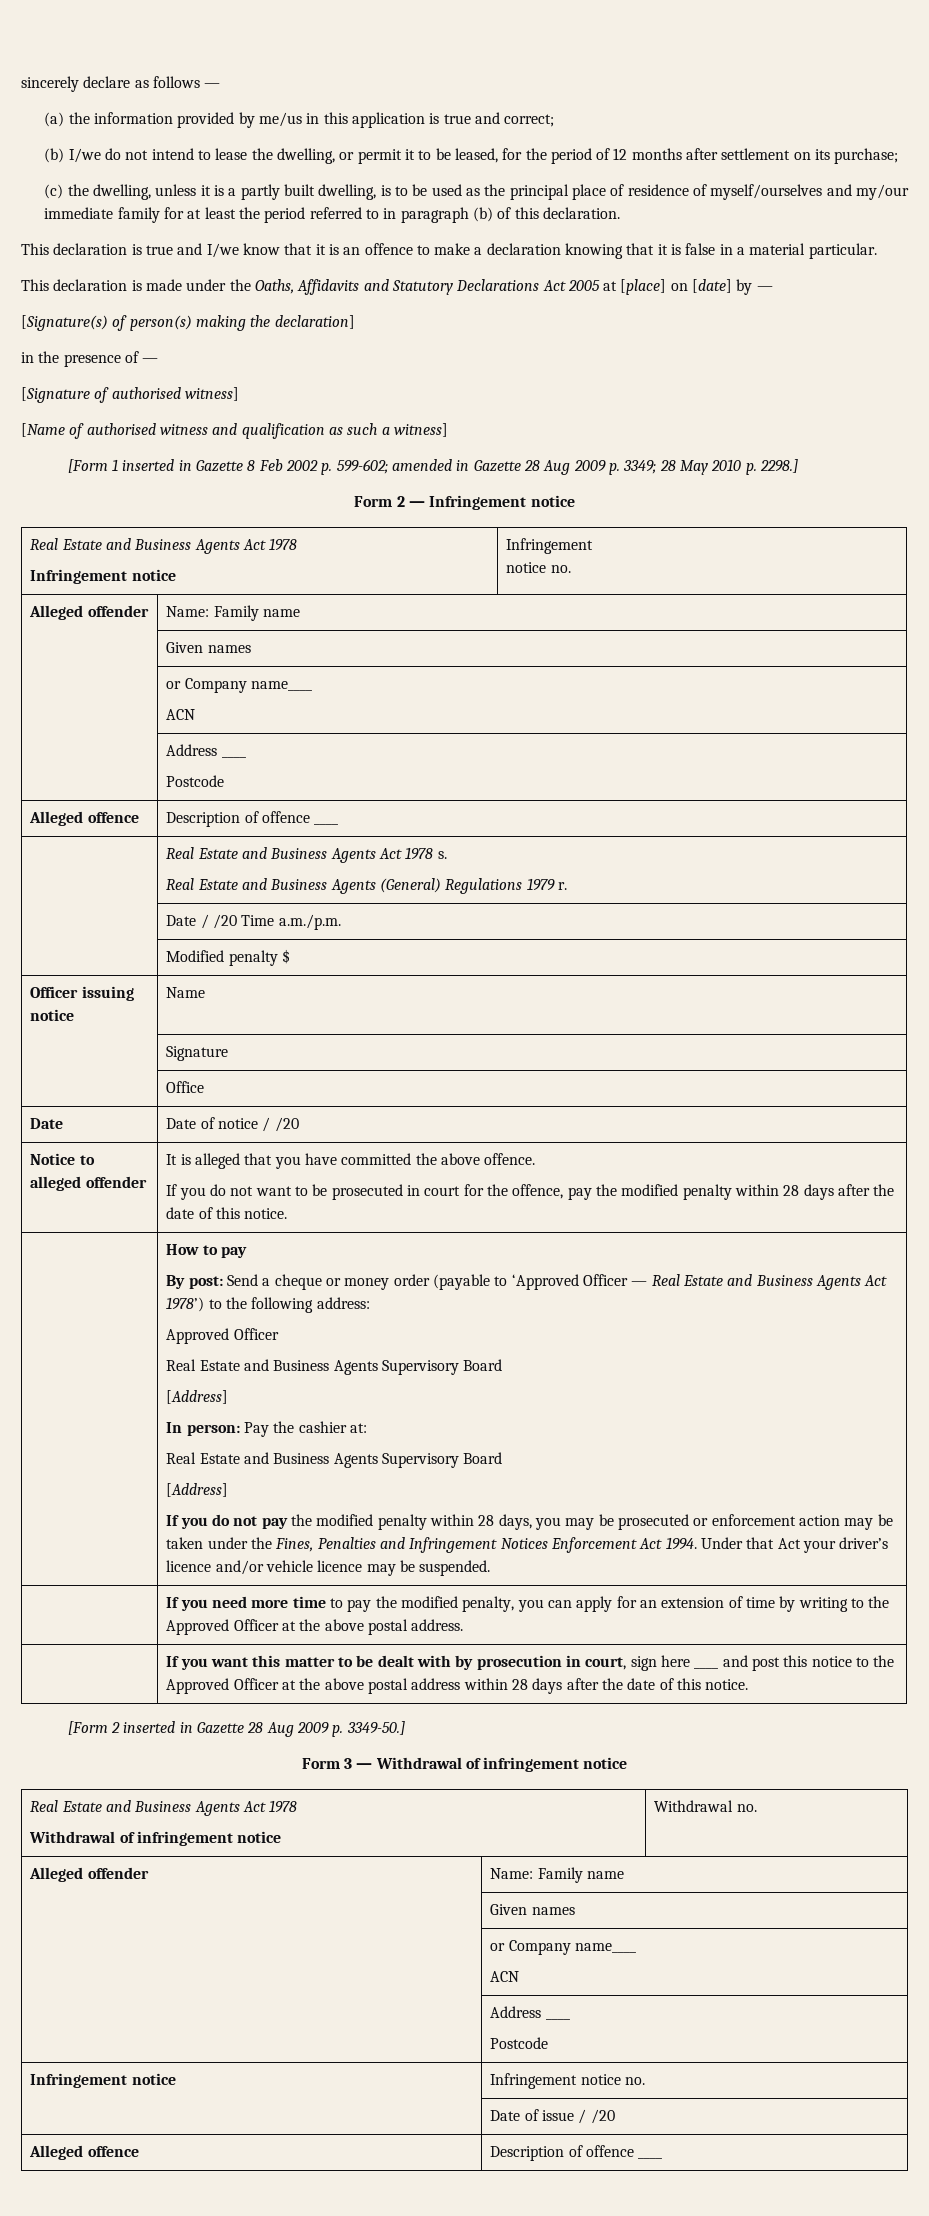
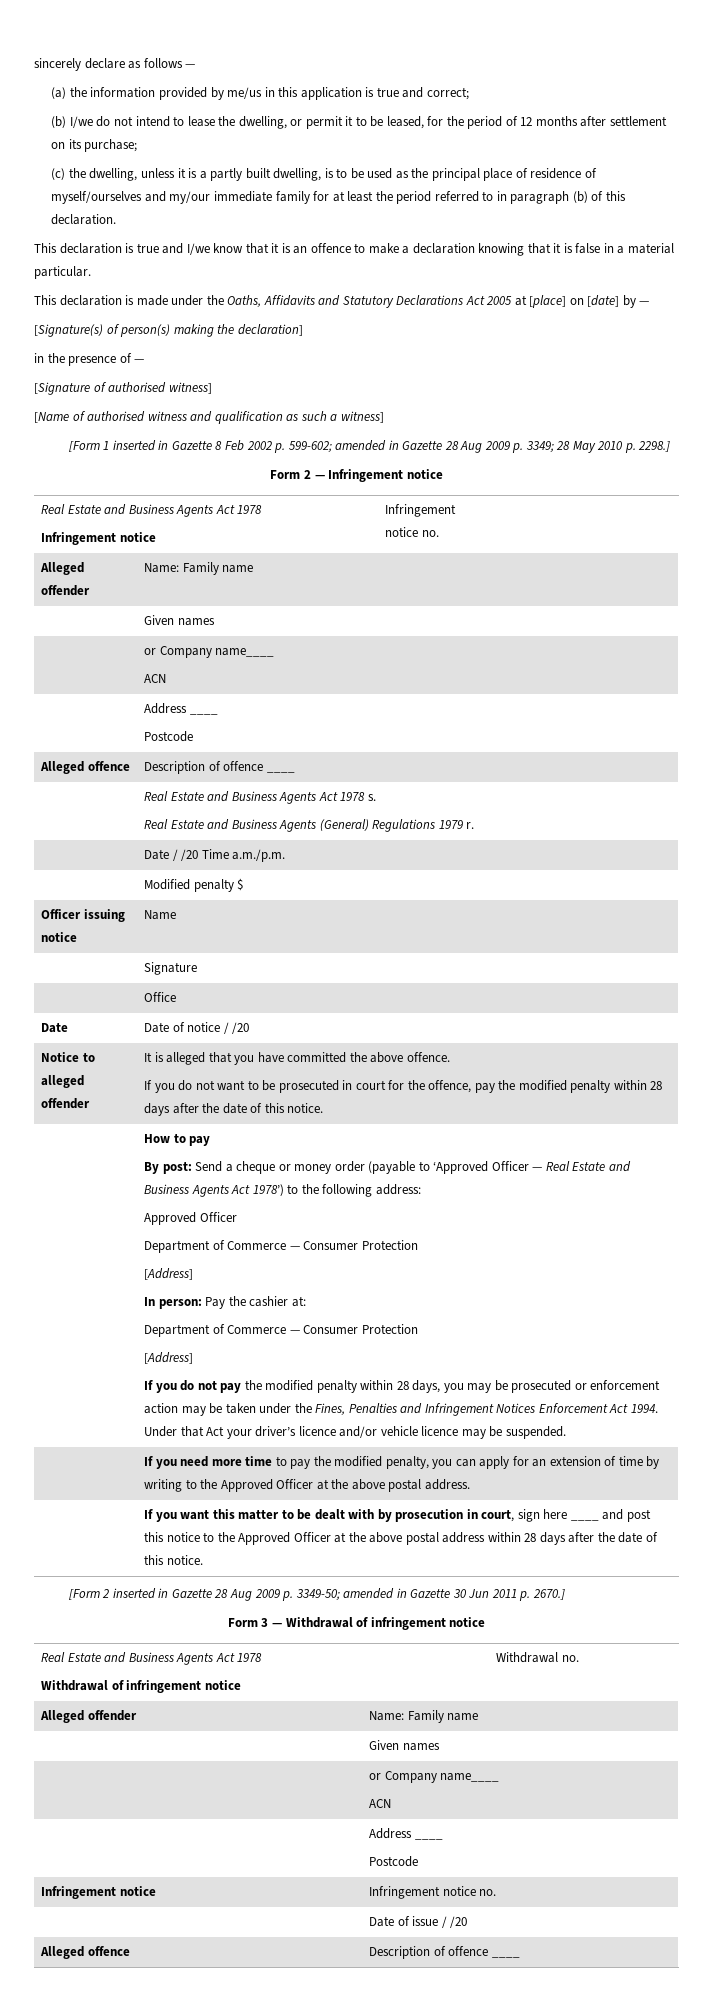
  By post: Send a cheque or money order (payable to ‘Approved Officer — Real Estate and Business Agents Act 1978’) to the following address:
  Approved Officer
- Real Estate and Business Agents Supervisory Board
+ Department of Commerce — Consumer Protection
  In person: Pay the cashier at:
- Real Estate and Business Agents Supervisory Board
+ Department of Commerce — Consumer Protection
- [Form 2 inserted in Gazette 28 Aug 2009 p. 3349-50.]
+ [Form 2 inserted in Gazette 28 Aug 2009 p. 3349-50; amended in Gazette 30 Jun 2011 p. 2670.]

